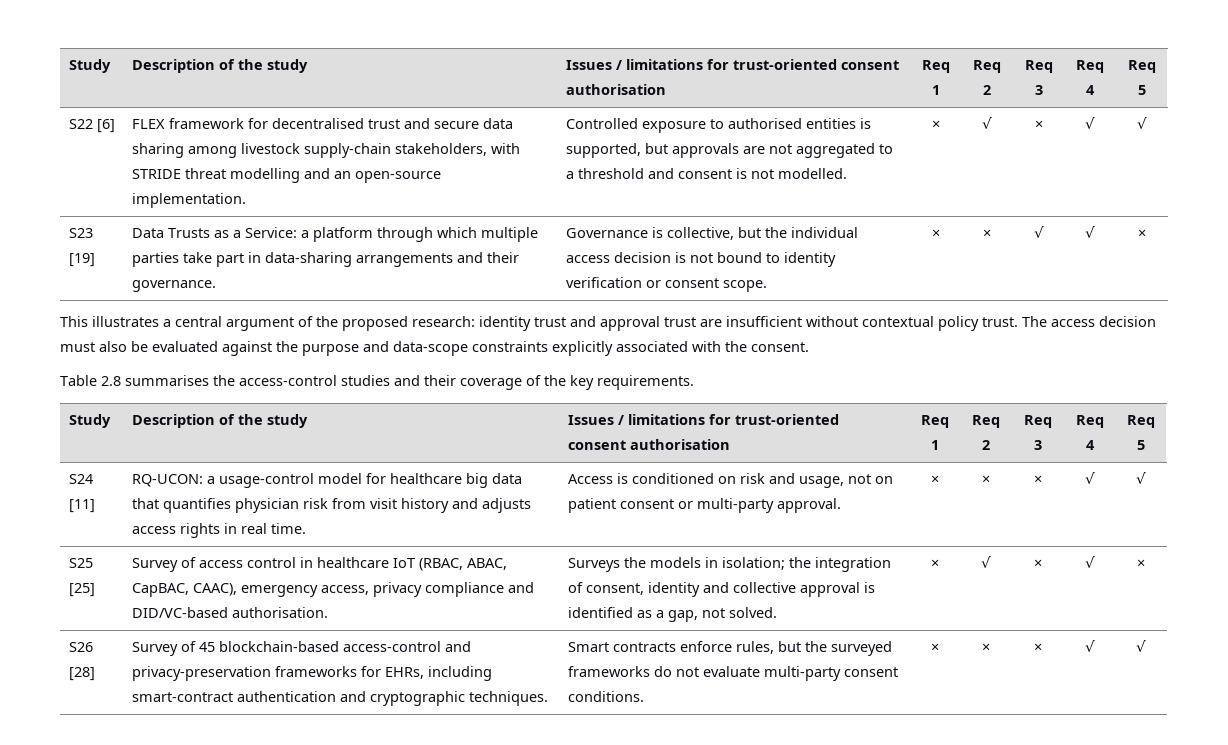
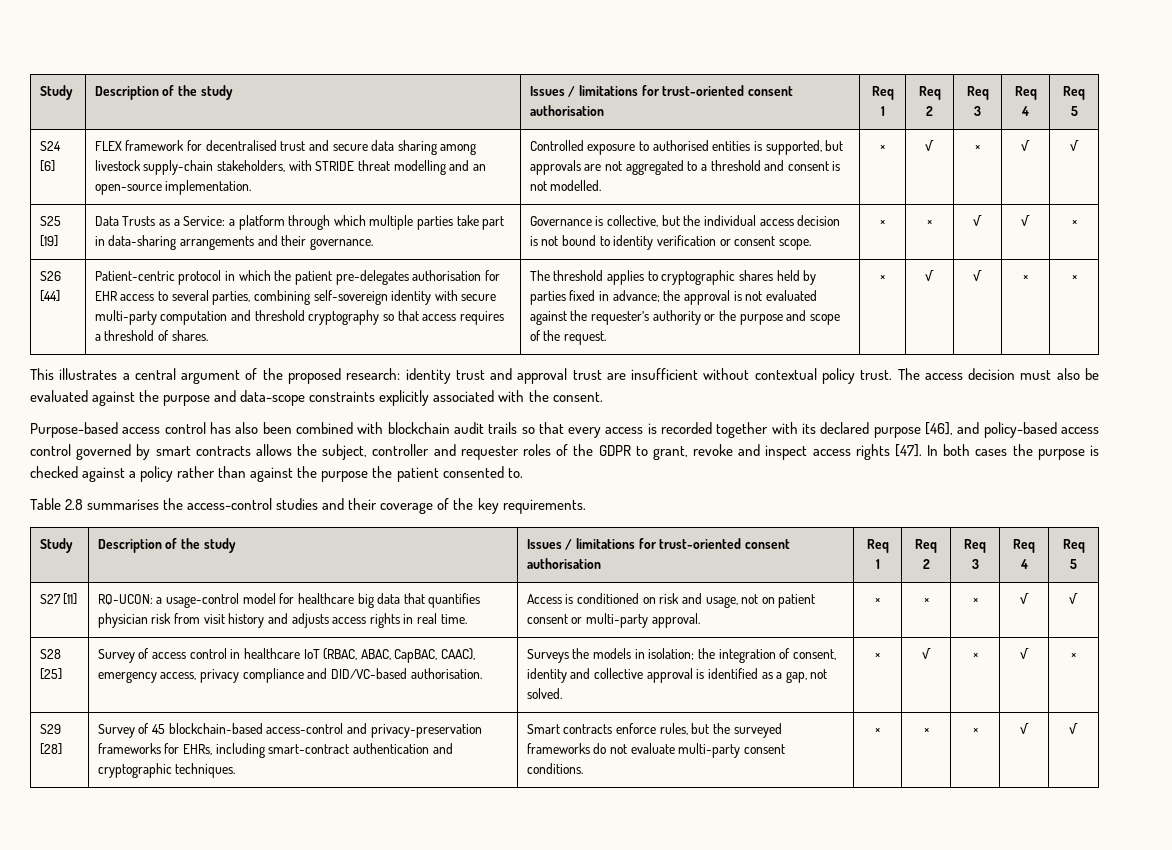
- S22 [6]
+ S24 [6]
- S23 [19]
+ S25 [19]
+ S26 [44] | Patient-centric protocol in which the patient pre-delegates authorisation for EHR access to several parties, combining self-sovereign identity with secure multi-party computation and threshold cryptography so that access requires a threshold of shares. | The threshold applies to cryptographic shares held by parties fixed in advance; the approval is not evaluated against the requester’s authority or the purpose and scope of the request. | × | √ | √ | × | ×
+ Purpose-based access control has also been combined with blockchain audit trails so that every access is recorded together with its declared purpose [46], and policy-based access control governed by smart contracts allows the subject, controller and requester roles of the GDPR to grant, revoke and inspect access rights [47]. In both cases the purpose is checked against a policy rather than against the purpose the patient consented to.
- S24 [11]
+ S27 [11]
- S25 [25]
+ S28 [25]
- S26 [28] | Survey of 45 blockchain-based access-control and privacy-preservation frameworks for EHRs, including smart-contract authentication and cryptographic techniques. | Smart contracts enforce rules, but the surveyed frameworks do not evaluate multi-party consent conditions. | × | × | × | √ | √
+ S29 [28] | Survey of 45 blockchain-based access-control and privacy-preservation frameworks for EHRs, including smart-contract authentication and cryptographic techniques. | Smart contracts enforce rules, but the surveyed frameworks do not evaluate multi-party consent conditions. | × | × | × | √ | √

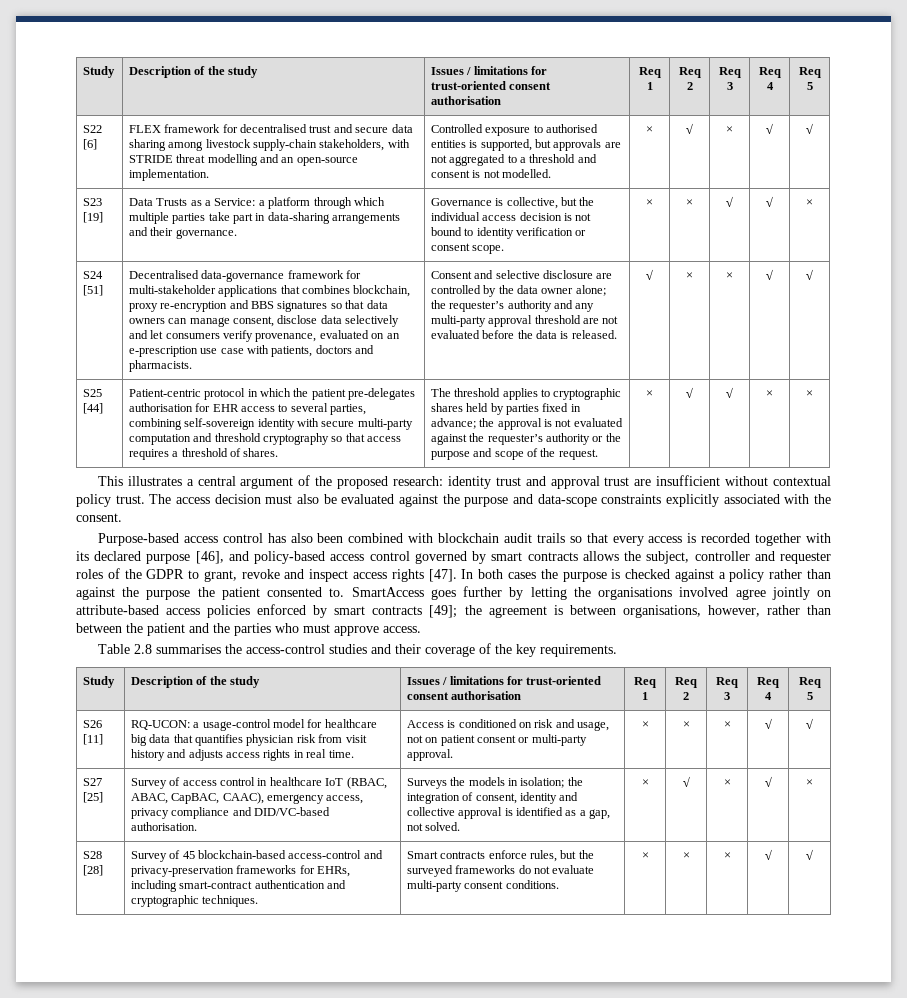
- S24 [6]
+ S22 [6]
- S25 [19]
+ S23 [19]
- S26 [44]
+ S24 [51] | Decentralised data-governance framework for multi-stakeholder applications that combines blockchain, proxy re-encryption and BBS signatures so that data owners can manage consent, disclose data selectively and let consumers verify provenance, evaluated on an e-prescription use case with patients, doctors and pharmacists. | Consent and selective disclosure are controlled by the data owner alone; the requester’s authority and any multi-party approval threshold are not evaluated before the data is released. | √ | × | × | √ | √
+ S25 [44]
+ SmartAccess goes further by letting the organisations involved agree jointly on attribute-based access policies enforced by smart contracts [49]; the agreement is between organisations, however, rather than between the patient and the parties who must approve access.
- S27 [11]
+ S26 [11]
- S28 [25]
+ S27 [25]
- S29 [28] | Survey of 45 blockchain-based access-control and privacy-preservation frameworks for EHRs, including smart-contract authentication and cryptographic techniques. | Smart contracts enforce rules, but the surveyed frameworks do not evaluate multi-party consent conditions. | × | × | × | √ | √
+ S28 [28] | Survey of 45 blockchain-based access-control and privacy-preservation frameworks for EHRs, including smart-contract authentication and cryptographic techniques. | Smart contracts enforce rules, but the surveyed frameworks do not evaluate multi-party consent conditions. | × | × | × | √ | √

